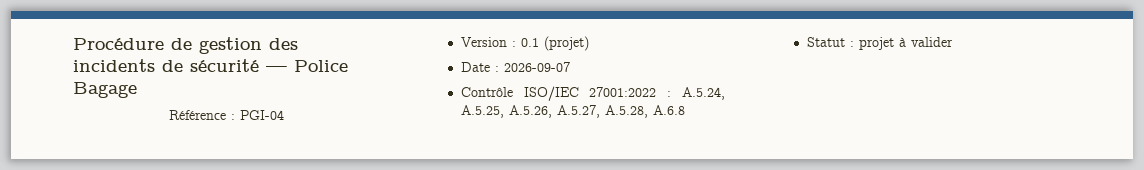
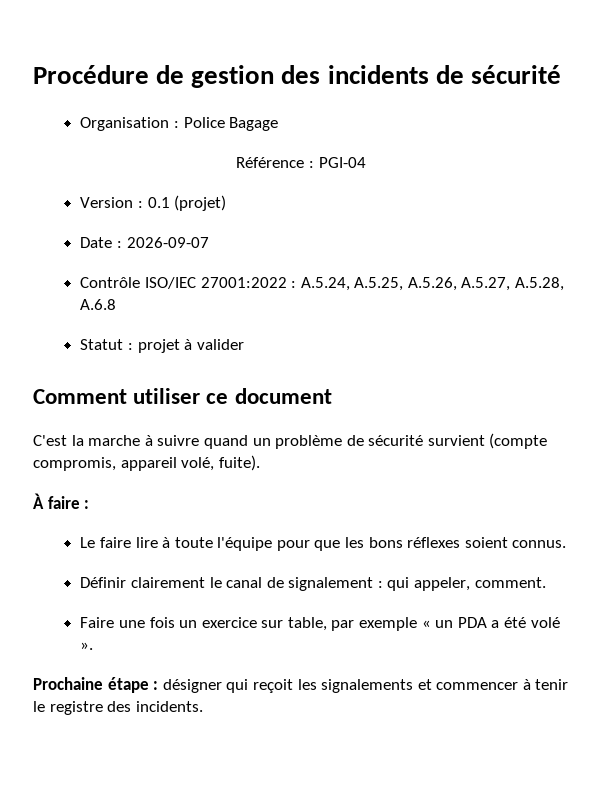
- Procédure de gestion des incidents de sécurité — Police Bagage
+ Procédure de gestion des incidents de sécurité
+ Organisation : Police Bagage
+ Comment utiliser ce document
+ C'est la marche à suivre quand un problème de sécurité survient (compte compromis, appareil volé, fuite).
+ À faire :
+ Le faire lire à toute l'équipe pour que les bons réflexes soient connus.
+ Définir clairement le canal de signalement : qui appeler, comment.
+ Faire une fois un exercice sur table, par exemple « un PDA a été volé ».
+ Prochaine étape : désigner qui reçoit les signalements et commencer à tenir le registre des incidents.

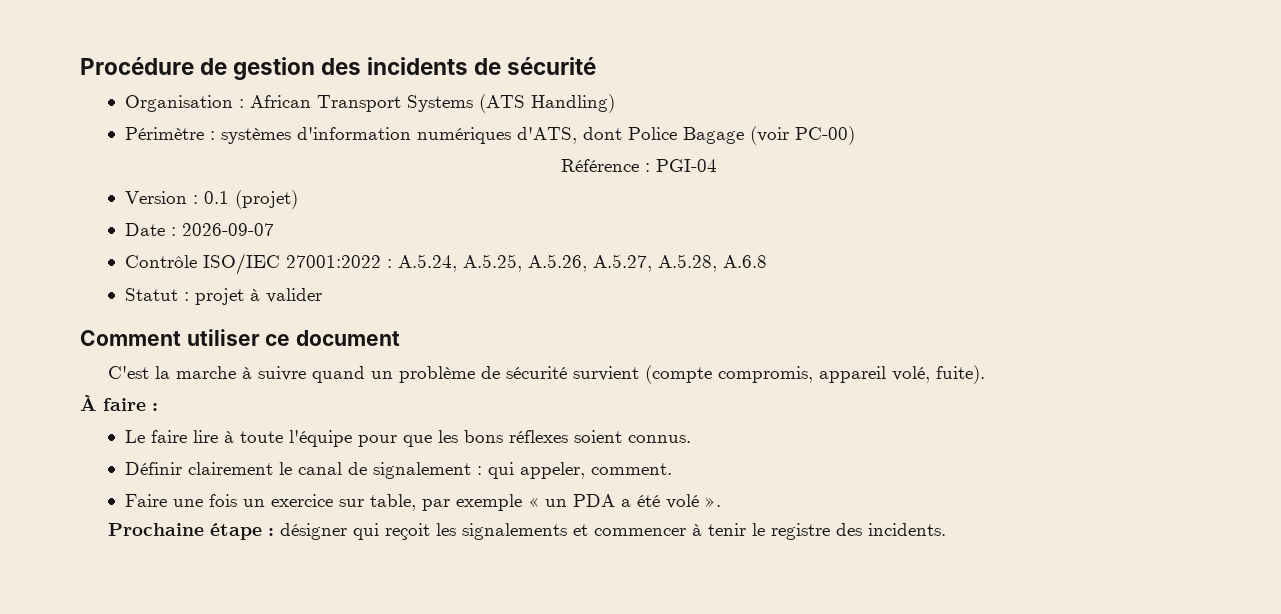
- Organisation : Police Bagage
+ Organisation : African Transport Systems (ATS Handling)
+ Périmètre : systèmes d'information numériques d'ATS, dont Police Bagage (voir PC-00)

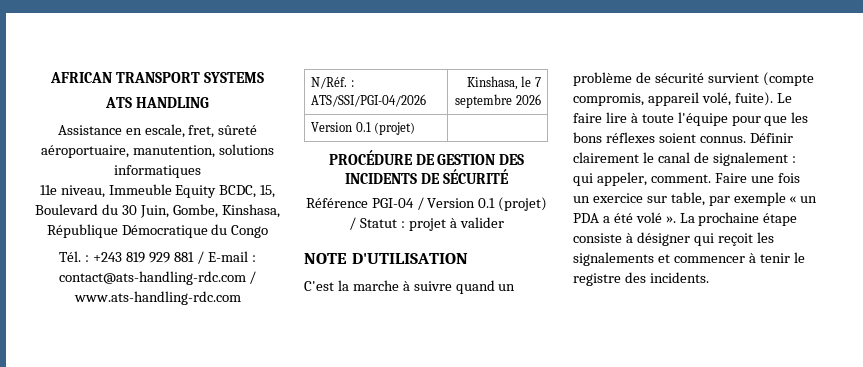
- Procédure de gestion des incidents de sécurité
- Organisation : African Transport Systems (ATS Handling)
- Périmètre : systèmes d'information numériques d'ATS, dont Police Bagage (voir PC-00)
+ AFRICAN TRANSPORT SYSTEMS
+ ATS HANDLING
+ Assistance en escale, fret, sûreté aéroportuaire, manutention, solutions informatiques
+ 11e niveau, Immeuble Equity BCDC, 15, Boulevard du 30 Juin, Gombe, Kinshasa, République Démocratique du Congo
+ Tél. : +243 819 929 881 / E-mail : contact@ats-handling-rdc.com / www.ats-handling-rdc.com
+ N/Réf. : ATS/SSI/PGI-04/2026 | Kinshasa, le 7 septembre 2026
+ Version 0.1 (projet) |
+ PROCÉDURE DE GESTION DES INCIDENTS DE SÉCURITÉ
- Référence : PGI-04
- Version : 0.1 (projet)
- Date : 2026-09-07
- Contrôle ISO/IEC 27001:2022 : A.5.24, A.5.25, A.5.26, A.5.27, A.5.28, A.6.8
- Statut : projet à valider
+ Référence PGI-04 / Version 0.1 (projet) / Statut : projet à valider
- Comment utiliser ce document
+ NOTE D'UTILISATION
- C'est la marche à suivre quand un problème de sécurité survient (compte compromis, appareil volé, fuite).
- À faire :
- Le faire lire à toute l'équipe pour que les bons réflexes soient connus.
- Définir clairement le canal de signalement :
+ C'est la marche à suivre quand un problème de sécurité survient (compte compromis, appareil volé, fuite). Le faire lire à toute l'équipe pour que les bons réflexes soient connus. Définir clairement le canal de signalement :
- qui appeler, comment.
- Faire une fois un exercice sur table, par exemple « un PDA a été volé ».
- Prochaine étape : désigner qui reçoit les signalements et commencer à tenir le registre des incidents.
+ qui appeler, comment. Faire une fois un exercice sur table, par exemple « un PDA a été volé ». La prochaine étape consiste à désigner qui reçoit les signalements et commencer à tenir le registre des incidents.

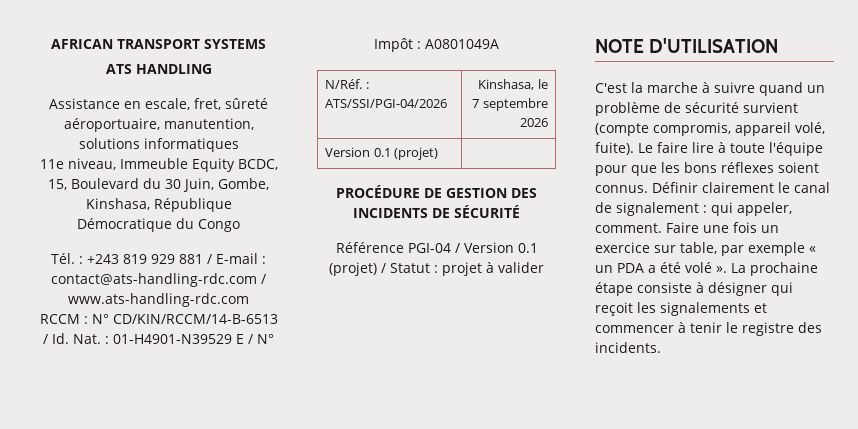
+ RCCM : N° CD/KIN/RCCM/14-B-6513 / Id. Nat. : 01-H4901-N39529 E / N° Impôt : A0801049A

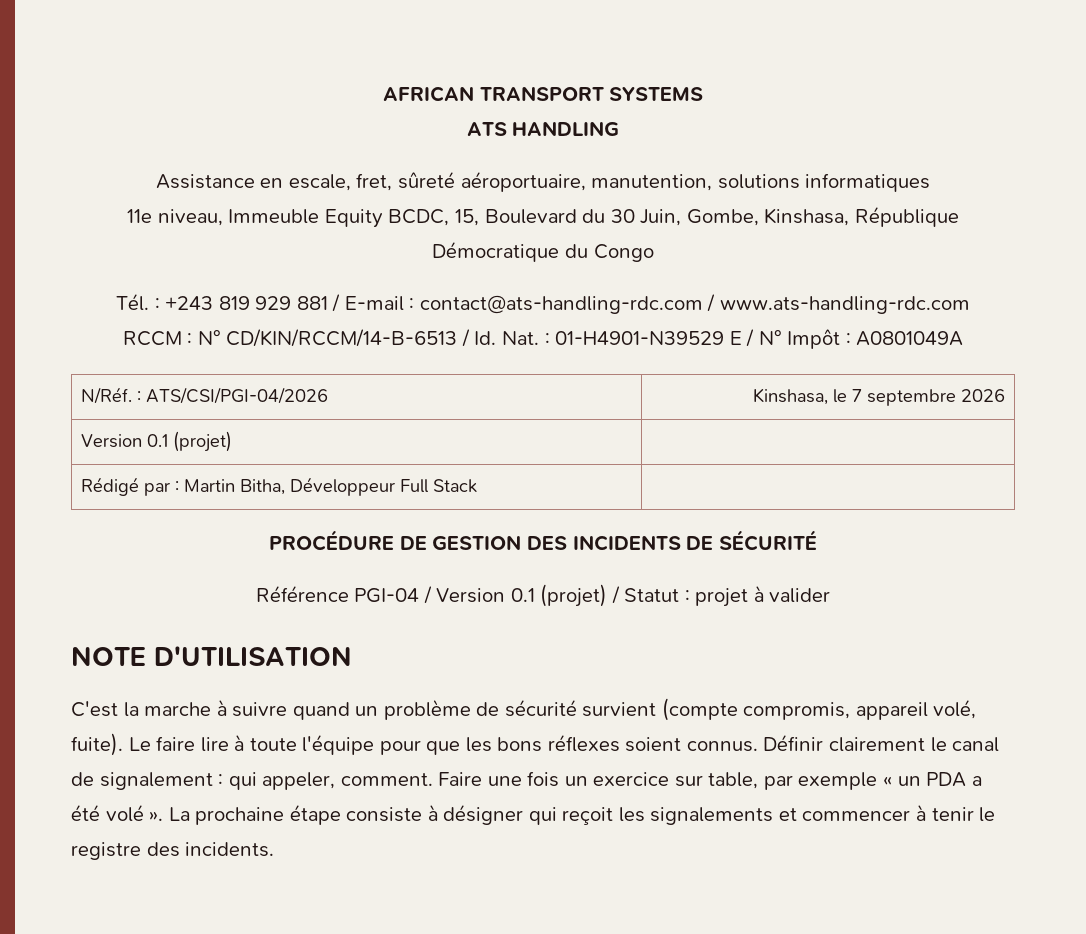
- N/Réf. : ATS/SSI/PGI-04/2026 | Kinshasa, le 7 septembre 2026
+ N/Réf. : ATS/CSI/PGI-04/2026 | Kinshasa, le 7 septembre 2026
+ Rédigé par : Martin Bitha, Développeur Full Stack |

